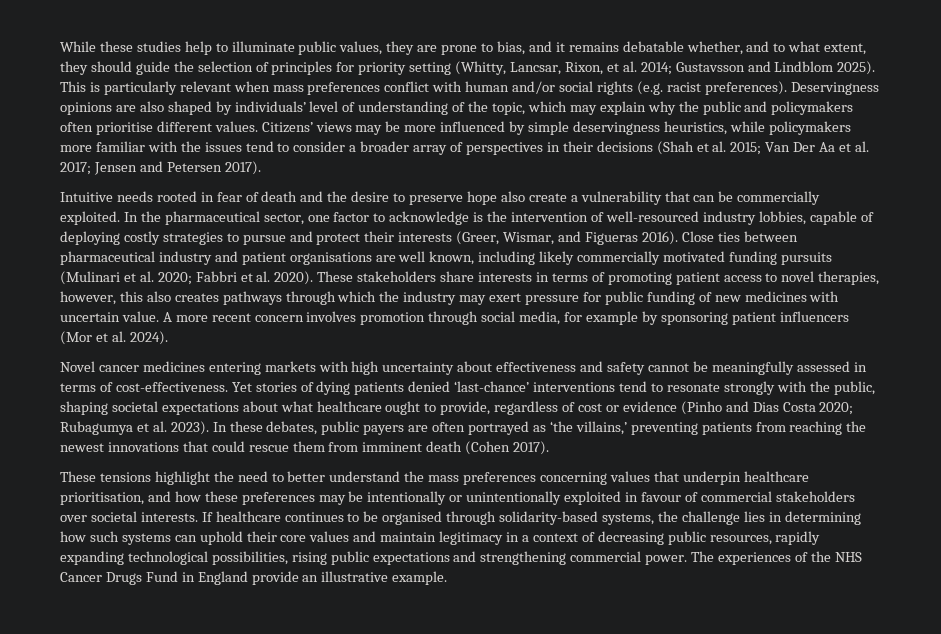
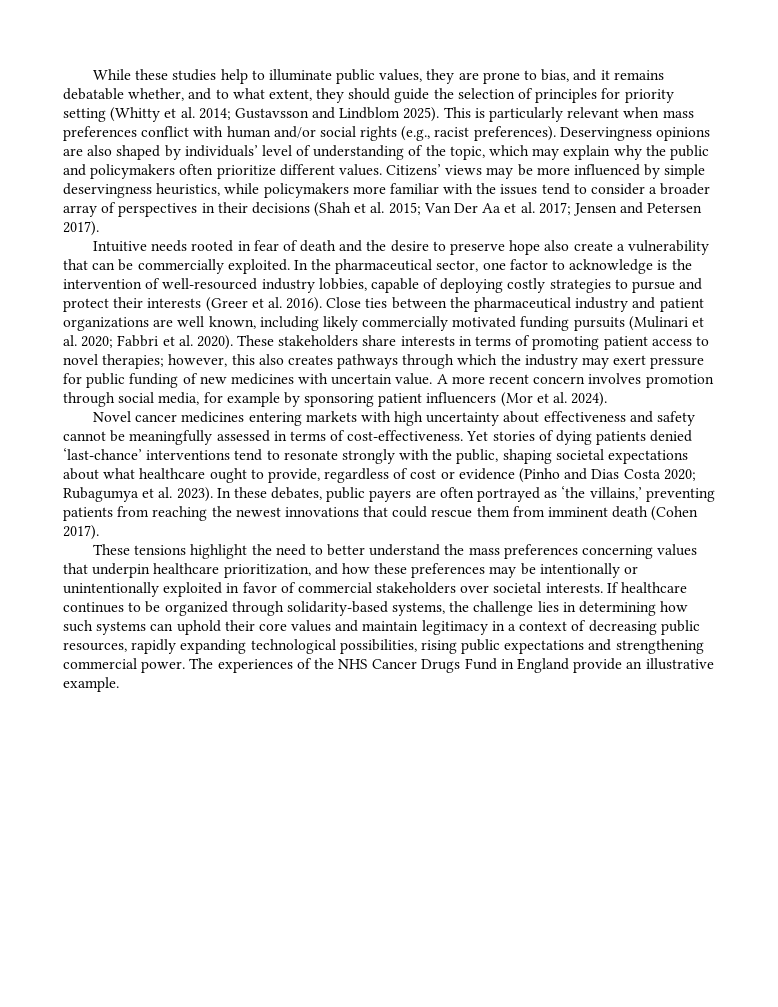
- While these studies help to illuminate public values, they are prone to bias, and it remains debatable whether, and to what extent, they should guide the selection of principles for priority setting (Whitty, Lancsar, Rixon, et al. 2014; Gustavsson and Lindblom 2025).
+ While these studies help to illuminate public values, they are prone to bias, and it remains debatable whether, and to what extent, they should guide the selection of principles for priority setting (Whitty et al. 2014; Gustavsson and Lindblom 2025).
- This is particularly relevant when mass preferences conflict with human and/or social rights (e.g. racist preferences).
+ This is particularly relevant when mass preferences conflict with human and/or social rights (e.g., racist preferences).
- Deservingness opinions are also shaped by individuals’ level of understanding of the topic, which may explain why the public and policymakers often prioritise different values.
+ Deservingness opinions are also shaped by individuals’ level of understanding of the topic, which may explain why the public and policymakers often prioritize different values.
- In the pharmaceutical sector, one factor to acknowledge is the intervention of well-resourced industry lobbies, capable of deploying costly strategies to pursue and protect their interests (Greer, Wismar, and Figueras 2016).
+ In the pharmaceutical sector, one factor to acknowledge is the intervention of well-resourced industry lobbies, capable of deploying costly strategies to pursue and protect their interests (Greer et al. 2016).
- Close ties between pharmaceutical industry and patient organisations are well known, including likely commercially motivated funding pursuits (Mulinari et al. 2020; Fabbri et al. 2020).
+ Close ties between the pharmaceutical industry and patient organizations are well known, including likely commercially motivated funding pursuits (Mulinari et al. 2020; Fabbri et al. 2020).
- These stakeholders share interests in terms of promoting patient access to novel therapies, however, this also creates pathways through which the industry may exert pressure for public funding of new medicines with uncertain value.
+ These stakeholders share interests in terms of promoting patient access to novel therapies; however, this also creates pathways through which the industry may exert pressure for public funding of new medicines with uncertain value.
- These tensions highlight the need to better understand the mass preferences concerning values that underpin healthcare prioritisation, and how these preferences may be intentionally or unintentionally exploited in favour of commercial stakeholders over societal interests.
+ These tensions highlight the need to better understand the mass preferences concerning values that underpin healthcare prioritization, and how these preferences may be intentionally or unintentionally exploited in favor of commercial stakeholders over societal interests.
- If healthcare continues to be organised through solidarity-based systems, the challenge lies in determining how such systems can uphold their core values and maintain legitimacy in a context of decreasing public resources, rapidly expanding technological possibilities, rising public expectations and strengthening commercial power.
+ If healthcare continues to be organized through solidarity-based systems, the challenge lies in determining how such systems can uphold their core values and maintain legitimacy in a context of decreasing public resources, rapidly expanding technological possibilities, rising public expectations and strengthening commercial power.

